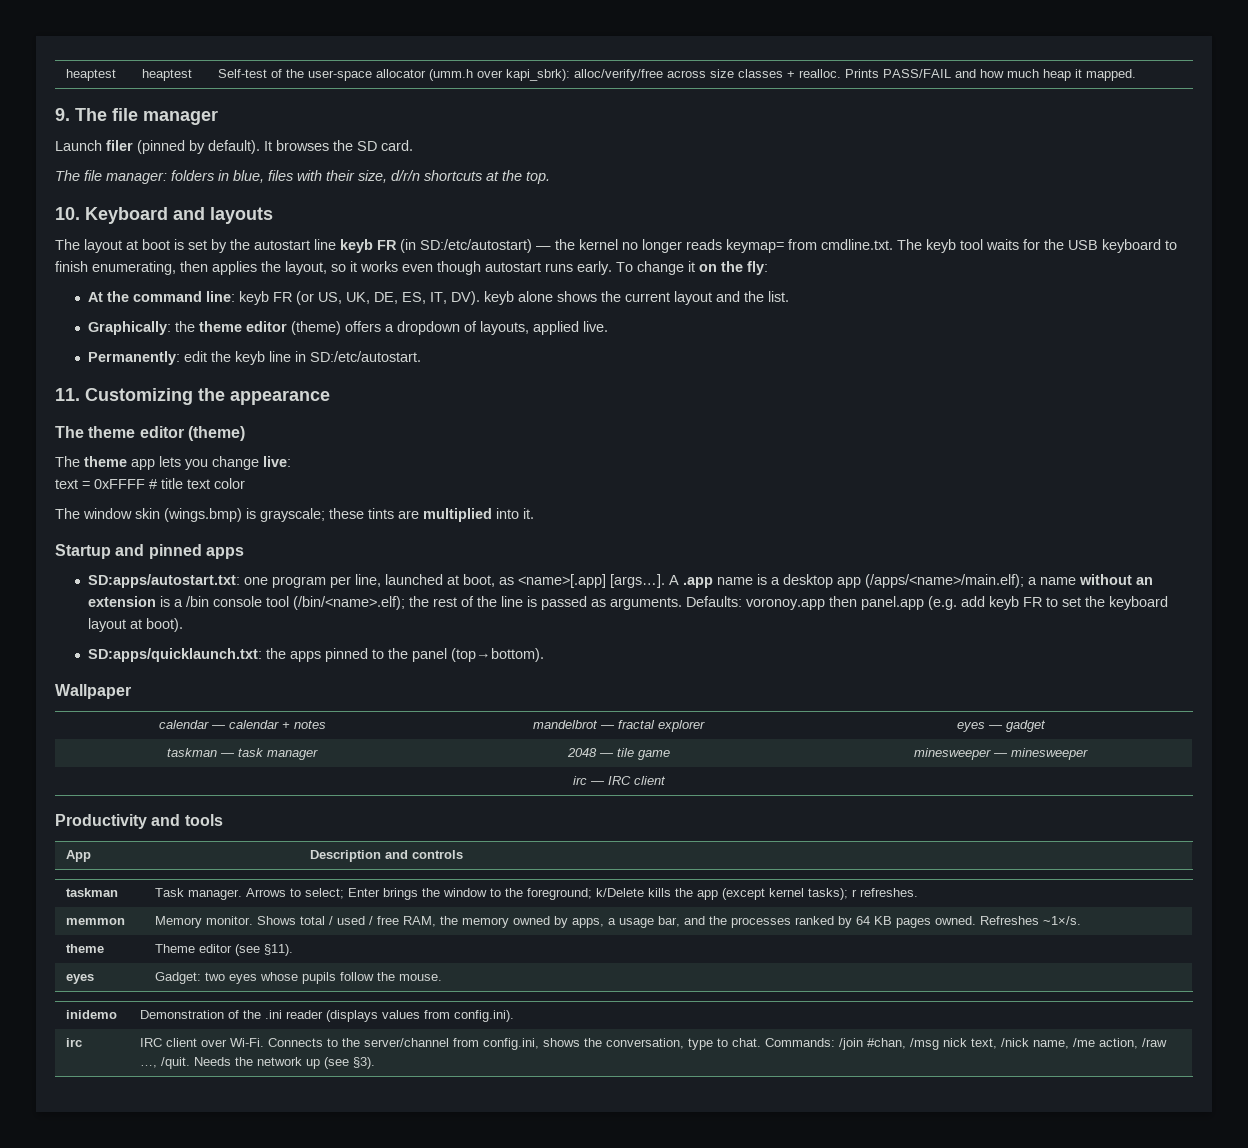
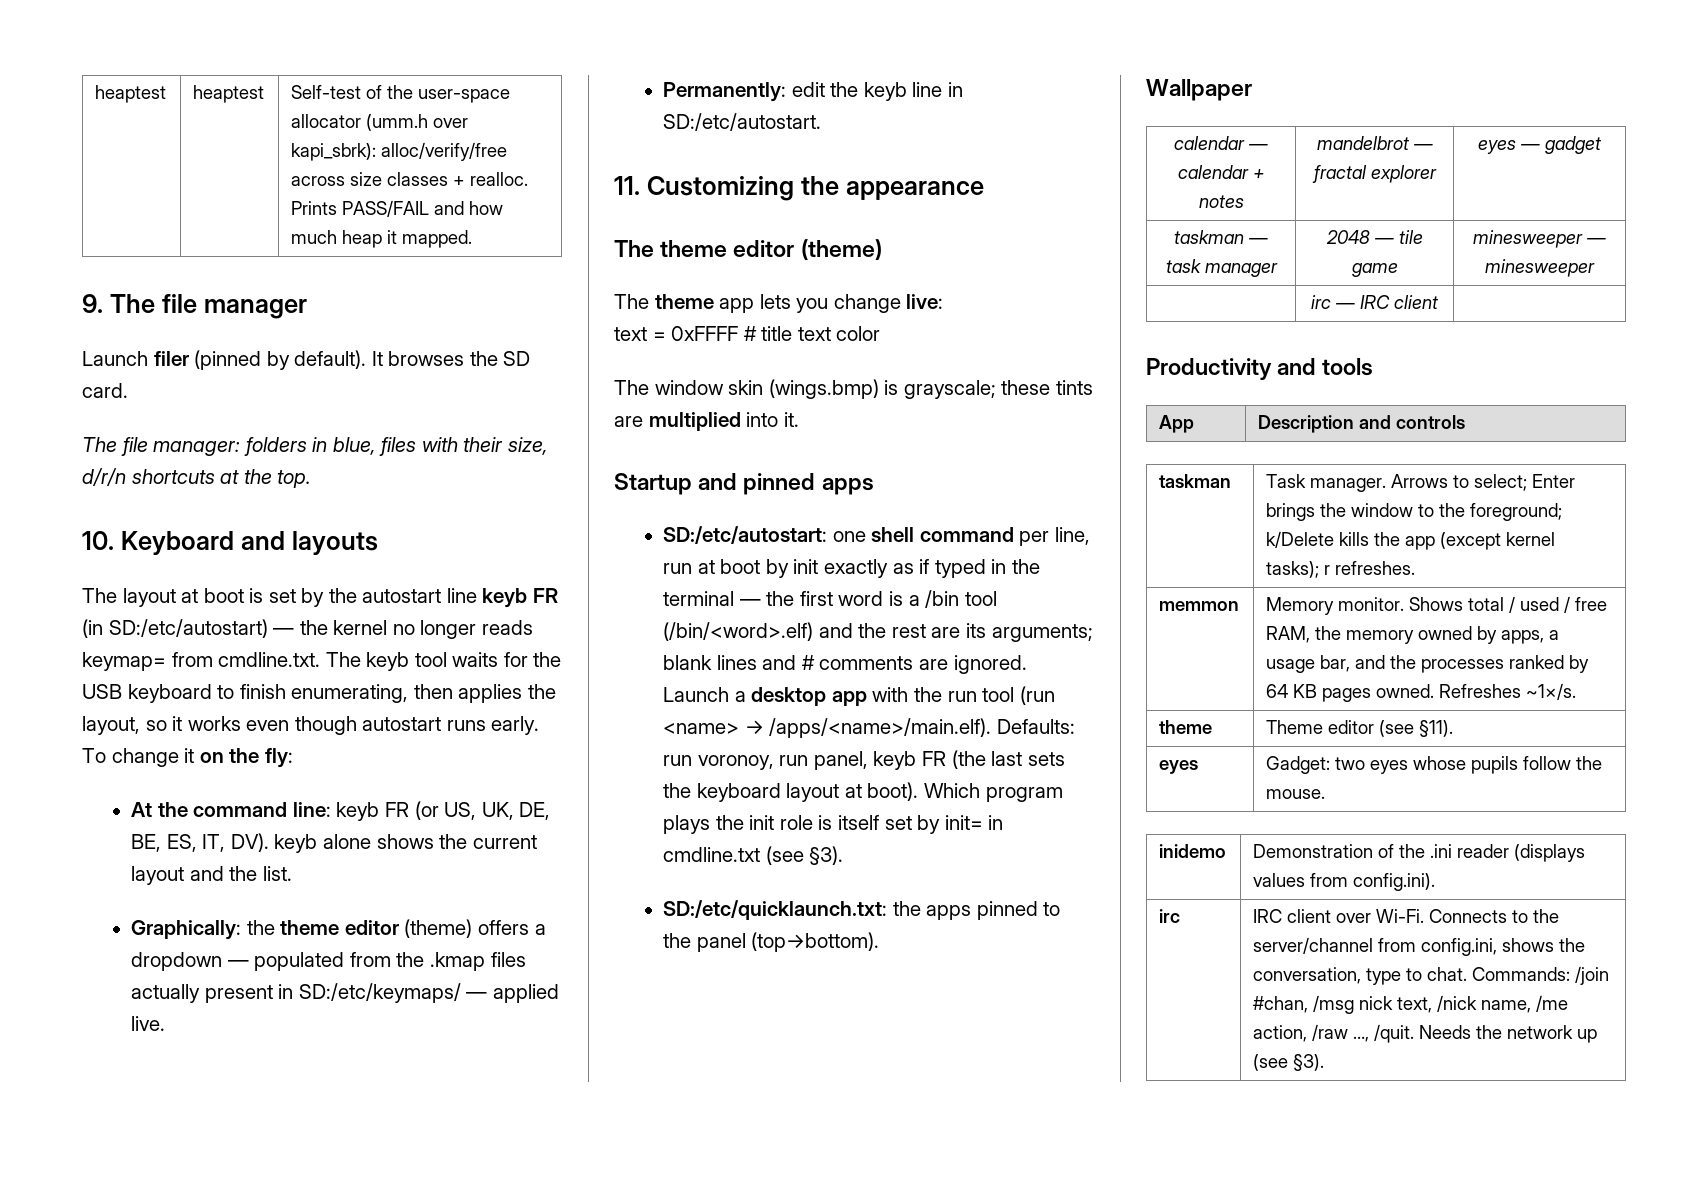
- At the command line: keyb FR (or US, UK, DE, ES, IT, DV). keyb alone shows the current layout and the list.
+ At the command line: keyb FR (or US, UK, DE, BE, ES, IT, DV). keyb alone shows the current layout and the list.
- Graphically: the theme editor (theme) offers a dropdown of layouts, applied live.
+ Graphically: the theme editor (theme) offers a dropdown — populated from the .kmap files actually present in SD:/etc/keymaps/ — applied live.
- SD:apps/autostart.txt: one program per line, launched at boot, as <name>[.app] [args…]. A .app name is a desktop app (/apps/<name>/main.elf); a name without an extension is a /bin console tool (/bin/<name>.elf); the rest of the line is passed as arguments. Defaults: voronoy.app then panel.app (e.g. add keyb FR to set the keyboard layout at boot).
- SD:apps/quicklaunch.txt: the apps pinned to the panel (top→bottom).
+ SD:/etc/autostart: one shell command per line, run at boot by init exactly as if typed in the terminal — the first word is a /bin tool (/bin/<word>.elf) and the rest are its arguments; blank lines and # comments are ignored. Launch a desktop app with the run tool (run <name> → /apps/<name>/main.elf). Defaults: run voronoy, run panel, keyb FR (the last sets the keyboard layout at boot). Which program plays the init role is itself set by init= in cmdline.txt (see §3).
+ SD:/etc/quicklaunch.txt: the apps pinned to the panel (top→bottom).

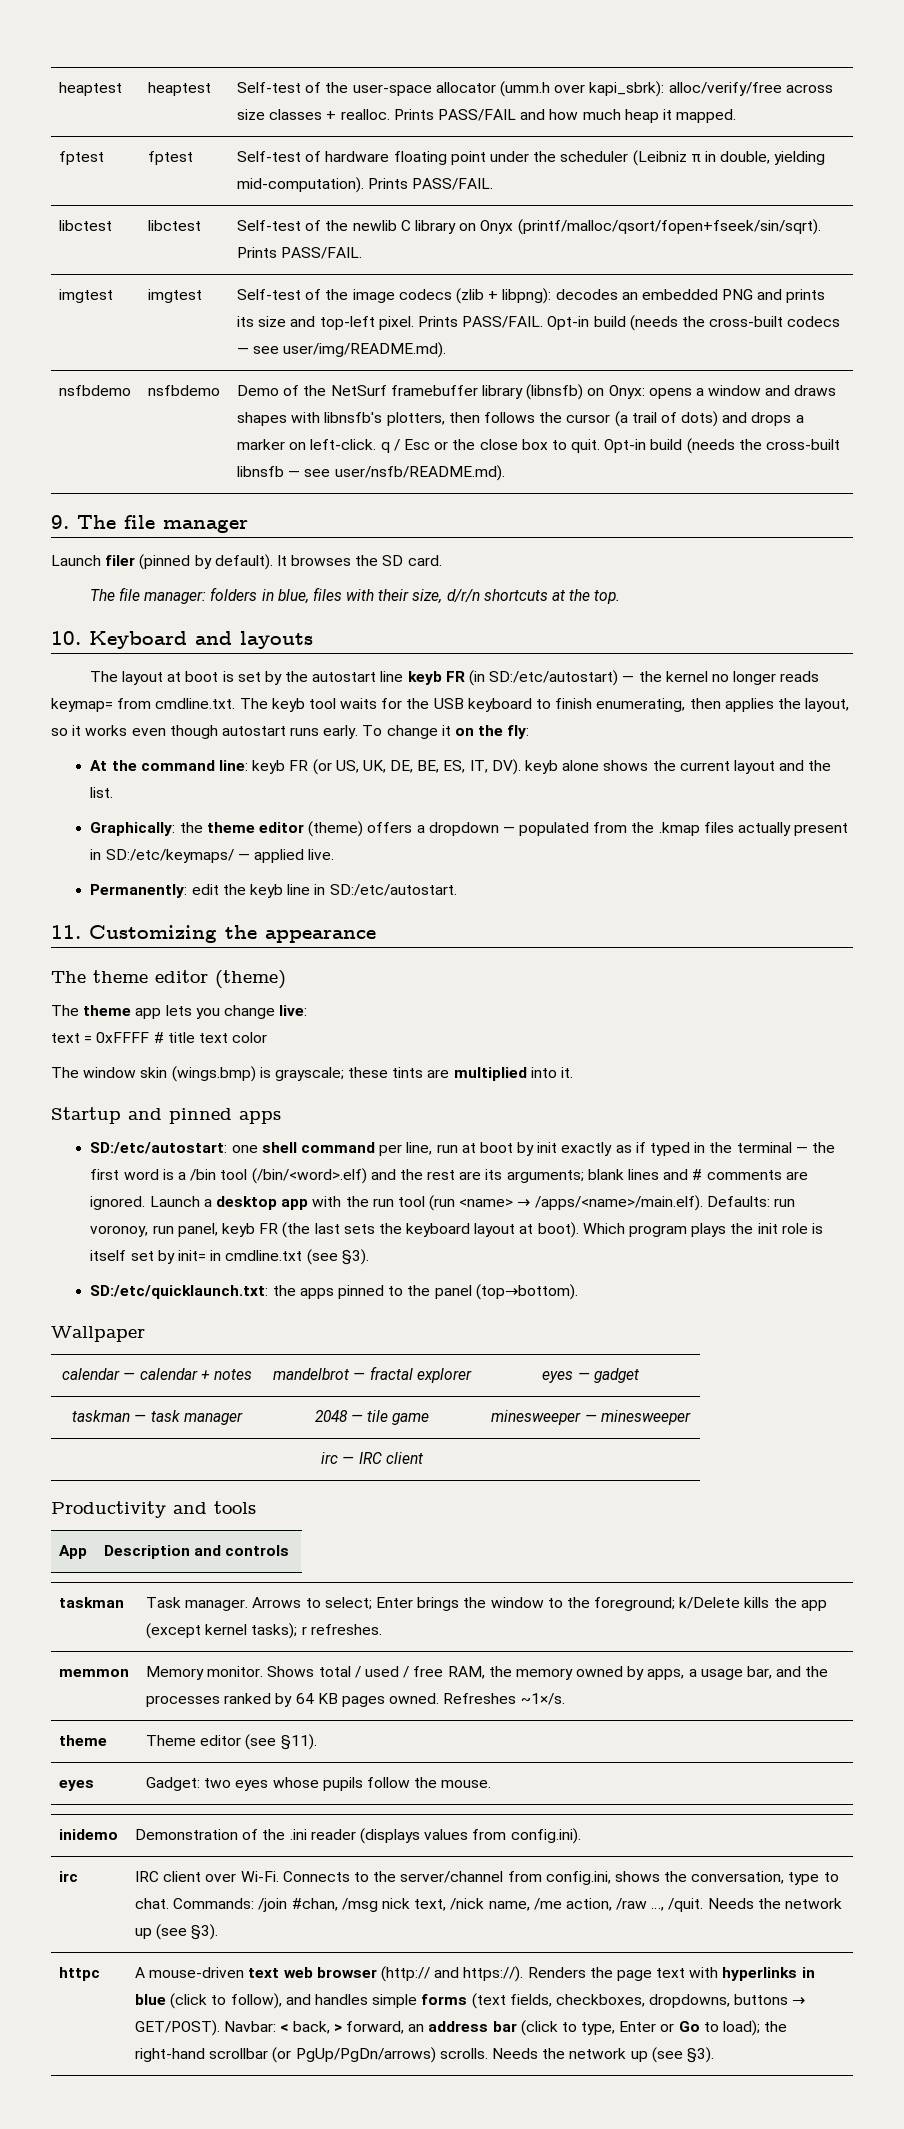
+ fptest | fptest | Self-test of hardware floating point under the scheduler (Leibniz π in double, yielding mid-computation). Prints PASS/FAIL.
+ libctest | libctest | Self-test of the newlib C library on Onyx (printf/malloc/qsort/fopen+fseek/sin/sqrt). Prints PASS/FAIL.
+ imgtest | imgtest | Self-test of the image codecs (zlib + libpng): decodes an embedded PNG and prints its size and top-left pixel. Prints PASS/FAIL. Opt-in build (needs the cross-built codecs — see user/img/README.md).
+ nsfbdemo | nsfbdemo | Demo of the NetSurf framebuffer library (libnsfb) on Onyx: opens a window and draws shapes with libnsfb's plotters, then follows the cursor (a trail of dots) and drops a marker on left-click. q / Esc or the close box to quit. Opt-in build (needs the cross-built libnsfb — see user/nsfb/README.md).
+ httpc | A mouse-driven text web browser (http:// and https://). Renders the page text with hyperlinks in blue (click to follow), and handles simple forms (text fields, checkboxes, dropdowns, buttons → GET/POST). Navbar: < back, > forward, an address bar (click to type, Enter or Go to load); the right-hand scrollbar (or PgUp/PgDn/arrows) scrolls. Needs the network up (see §3).

